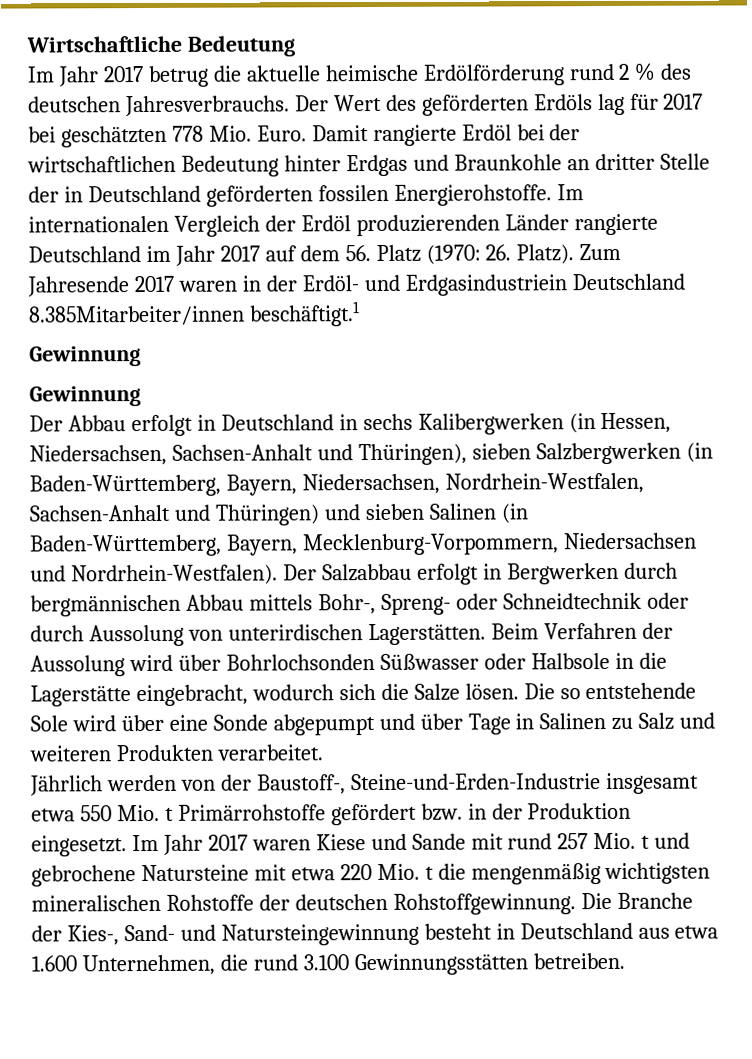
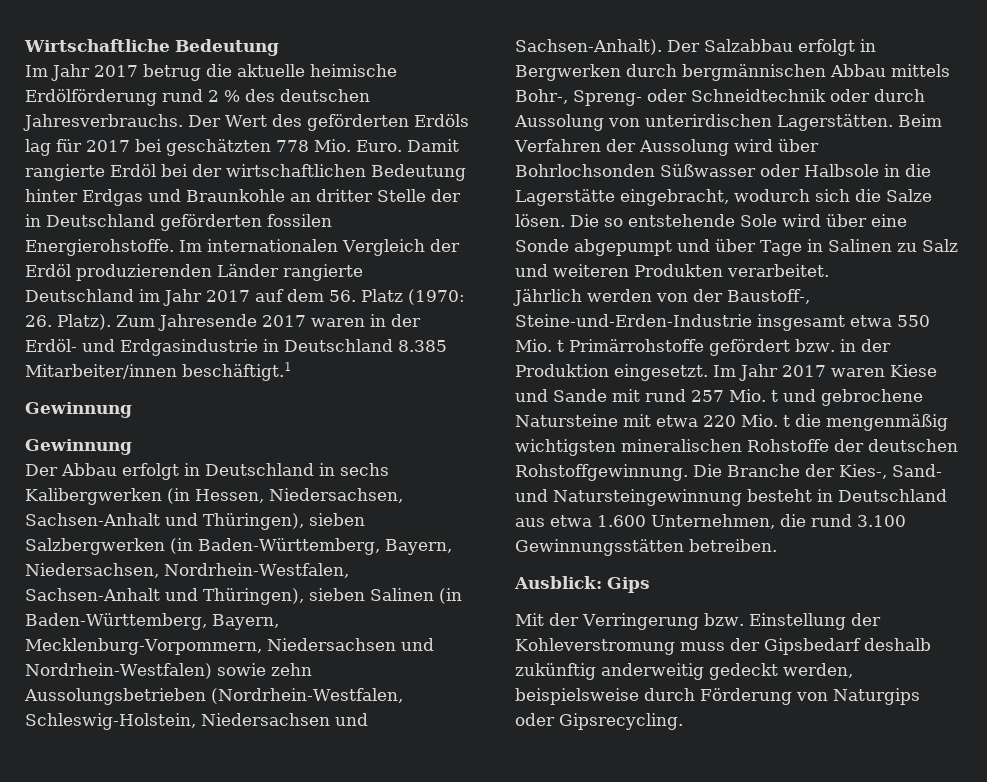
- Zum Jahresende 2017 waren in der Erdöl- und Erdgasindustriein Deutschland 8.385Mitarbeiter/innen beschäftigt.1
+ Zum Jahresende 2017 waren in der Erdöl- und Erdgasindustrie in Deutschland 8.385 Mitarbeiter/innen beschäftigt.1
- Der Abbau erfolgt in Deutschland in sechs Kalibergwerken (in Hessen, Niedersachsen, Sachsen-Anhalt und Thüringen), sieben Salzbergwerken (in Baden-Württemberg, Bayern, Niedersachsen, Nordrhein-Westfalen, Sachsen-Anhalt und Thüringen) und sieben Salinen (in Baden-Württemberg, Bayern, Mecklenburg-Vorpommern, Niedersachsen und Nordrhein-Westfalen).
+ Der Abbau erfolgt in Deutschland in sechs Kalibergwerken (in Hessen, Niedersachsen, Sachsen-Anhalt und Thüringen), sieben Salzbergwerken (in Baden-Württemberg, Bayern, Niedersachsen, Nordrhein-Westfalen, Sachsen-Anhalt und Thüringen), sieben Salinen (in Baden-Württemberg, Bayern, Mecklenburg-Vorpommern, Niedersachsen und Nordrhein-Westfalen) sowie zehn Aussolungsbetrieben (Nordrhein-Westfalen, Schleswig-Holstein, Niedersachsen und Sachsen-Anhalt).
+ Ausblick: Gips
+ Mit der Verringerung bzw. Einstellung der Kohleverstromung muss der Gipsbedarf deshalb zukünftig anderweitig gedeckt werden, beispielsweise durch Förderung von Naturgips oder Gipsrecycling.

